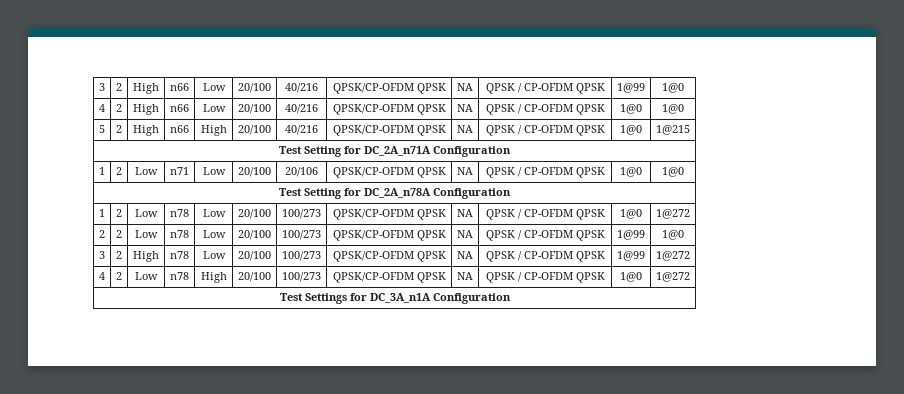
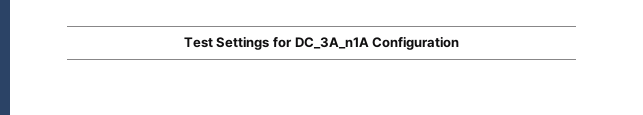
- 3 | 2 | High | n66 | Low | 20/100 | 40/216 | QPSK/CP-OFDM QPSK | NA | QPSK / CP-OFDM QPSK | 1@99 | 1@0
- 4 | 2 | High | n66 | Low | 20/100 | 40/216 | QPSK/CP-OFDM QPSK | NA | QPSK / CP-OFDM QPSK | 1@0 | 1@0
- 5 | 2 | High | n66 | High | 20/100 | 40/216 | QPSK/CP-OFDM QPSK | NA | QPSK / CP-OFDM QPSK | 1@0 | 1@215
- Test Setting for DC_2A_n71A Configuration
- 1 | 2 | Low | n71 | Low | 20/100 | 20/106 | QPSK/CP-OFDM QPSK | NA | QPSK / CP-OFDM QPSK | 1@0 | 1@0
- Test Setting for DC_2A_n78A Configuration
- 1 | 2 | Low | n78 | Low | 20/100 | 100/273 | QPSK/CP-OFDM QPSK | NA | QPSK / CP-OFDM QPSK | 1@0 | 1@272
- 2 | 2 | Low | n78 | Low | 20/100 | 100/273 | QPSK/CP-OFDM QPSK | NA | QPSK / CP-OFDM QPSK | 1@99 | 1@0
- 3 | 2 | High | n78 | Low | 20/100 | 100/273 | QPSK/CP-OFDM QPSK | NA | QPSK / CP-OFDM QPSK | 1@99 | 1@272
- 4 | 2 | Low | n78 | High | 20/100 | 100/273 | QPSK/CP-OFDM QPSK | NA | QPSK / CP-OFDM QPSK | 1@0 | 1@272

